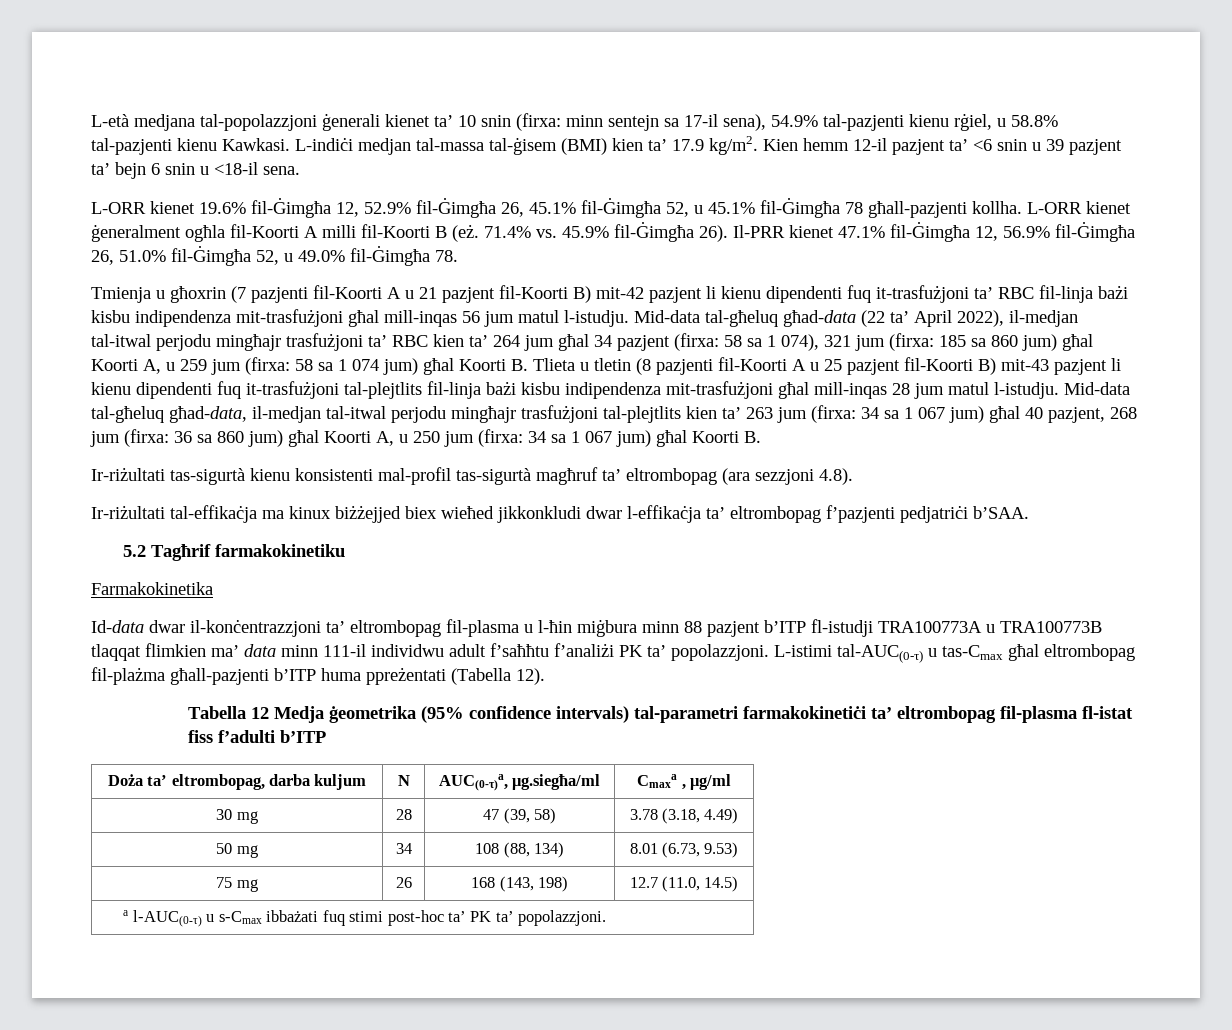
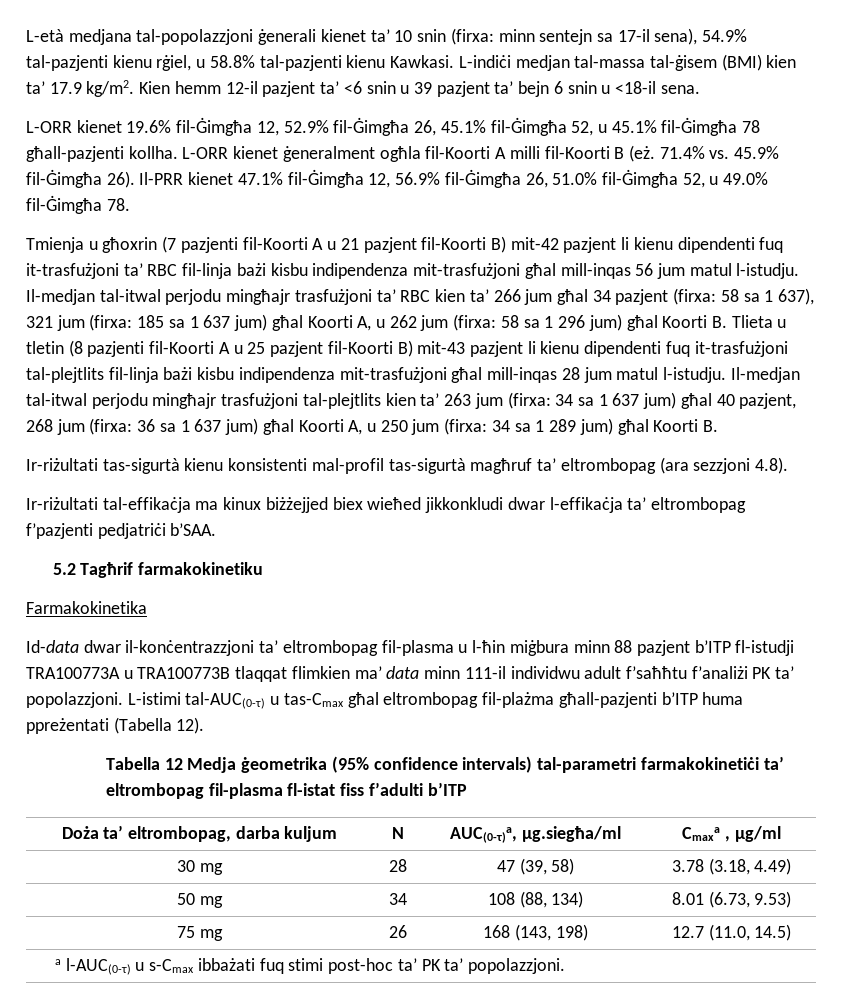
- Mid-data tal-għeluq għad-data (22 ta’ April 2022), il-medjan tal-itwal perjodu mingħajr trasfużjoni ta’ RBC kien ta’ 264 jum għal 34 pazjent (firxa:
+ Il-medjan tal-itwal perjodu mingħajr trasfużjoni ta’ RBC kien ta’ 266 jum għal 34 pazjent (firxa:
- 58 sa 1 074), 321 jum (firxa:
+ 58 sa 1 637), 321 jum (firxa:
- 185 sa 860 jum) għal Koorti A, u 259 jum (firxa:
+ 185 sa 1 637 jum) għal Koorti A, u 262 jum (firxa:
- 58 sa 1 074 jum) għal Koorti B. Tlieta u tletin (8 pazjenti fil-Koorti A u 25 pazjent fil-Koorti B) mit-43 pazjent li kienu dipendenti fuq it-trasfużjoni tal-plejtlits fil-linja bażi kisbu indipendenza mit-trasfużjoni għal mill-inqas 28 jum matul l-istudju.
+ 58 sa 1 296 jum) għal Koorti B. Tlieta u tletin (8 pazjenti fil-Koorti A u 25 pazjent fil-Koorti B) mit-43 pazjent li kienu dipendenti fuq it-trasfużjoni tal-plejtlits fil-linja bażi kisbu indipendenza mit-trasfużjoni għal mill-inqas 28 jum matul l-istudju.
- Mid-data tal-għeluq għad-data, il-medjan tal-itwal perjodu mingħajr trasfużjoni tal-plejtlits kien ta’ 263 jum (firxa: 34 sa 1 067 jum) għal 40 pazjent, 268 jum (firxa: 36 sa 860 jum) għal Koorti A, u 250 jum (firxa: 34 sa 1 067 jum) għal Koorti B.
+ Il-medjan tal-itwal perjodu mingħajr trasfużjoni tal-plejtlits kien ta’ 263 jum (firxa: 34 sa 1 637 jum) għal 40 pazjent, 268 jum (firxa: 36 sa 1 637 jum) għal Koorti A, u 250 jum (firxa: 34 sa 1 289 jum) għal Koorti B.

